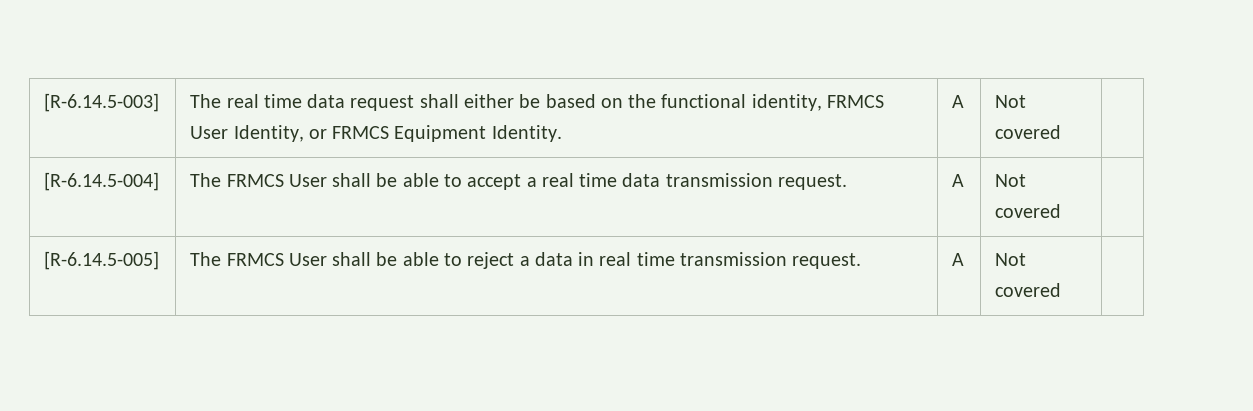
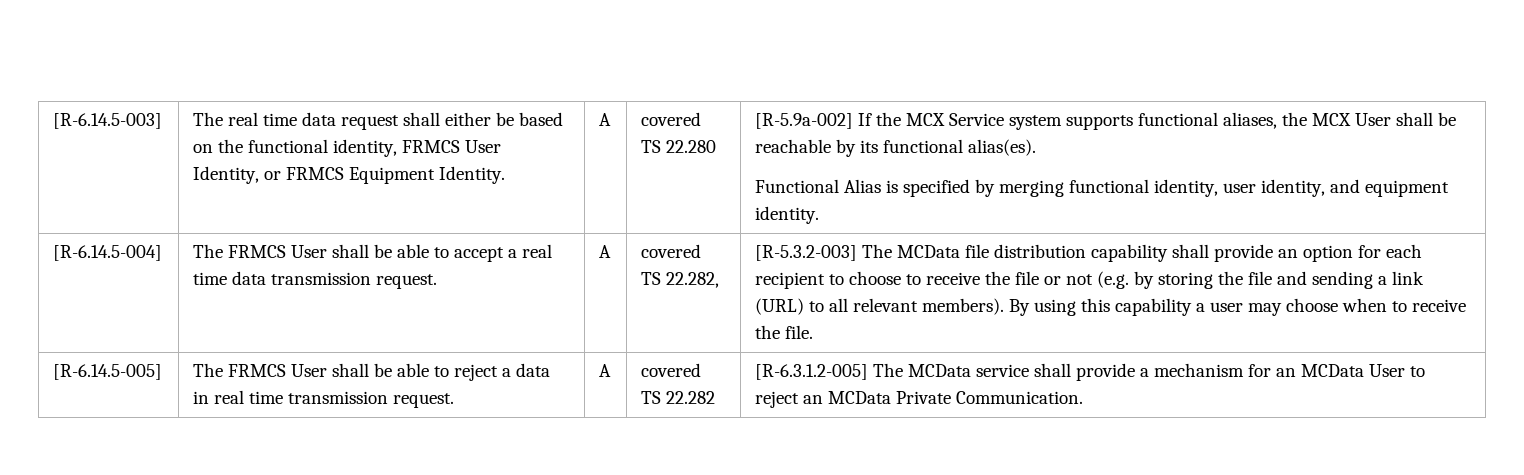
- The real time data request shall either be based on the functional identity, FRMCS User Identity, or FRMCS Equipment Identity. | A | Not covered
+ The real time data request shall either be based on the functional identity, FRMCS User Identity, or FRMCS Equipment Identity. | A | covered TS 22.280 | [R-5.9a-002] If the MCX Service system supports functional aliases, the MCX User shall be reachable by its functional alias(es).
+ Functional Alias is specified by merging functional identity, user identity, and equipment identity.
- The FRMCS User shall be able to accept a real time data transmission request. | A | Not covered
+ The FRMCS User shall be able to accept a real time data transmission request. | A | covered TS 22.282, | [R-5.3.2-003] The MCData file distribution capability shall provide an option for each recipient to choose to receive the file or not (e.g. by storing the file and sending a link (URL) to all relevant members). By using this capability a user may choose when to receive the file.
- [R-6.14.5-005] | The FRMCS User shall be able to reject a data in real time transmission request. | A | Not covered |
+ [R-6.14.5-005] | The FRMCS User shall be able to reject a data in real time transmission request. | A | covered TS 22.282 | [R-6.3.1.2-005] The MCData service shall provide a mechanism for an MCData User to reject an MCData Private Communication.

